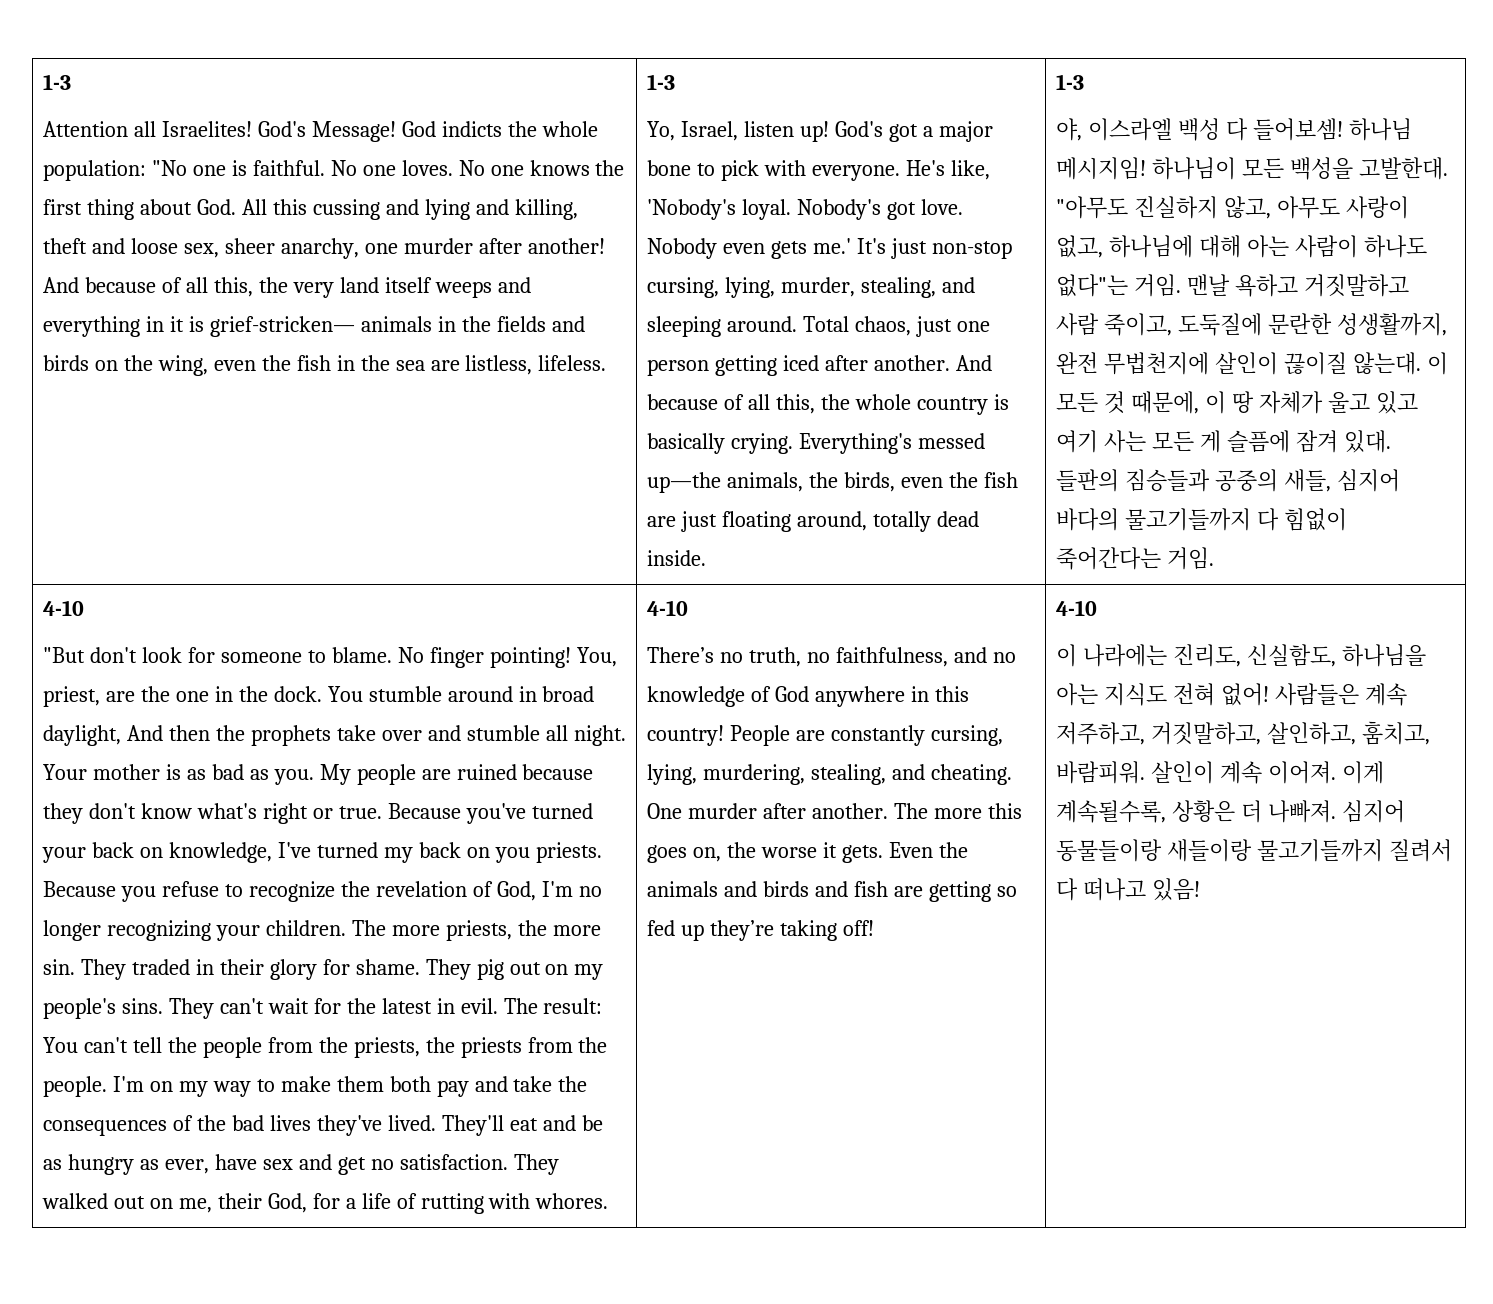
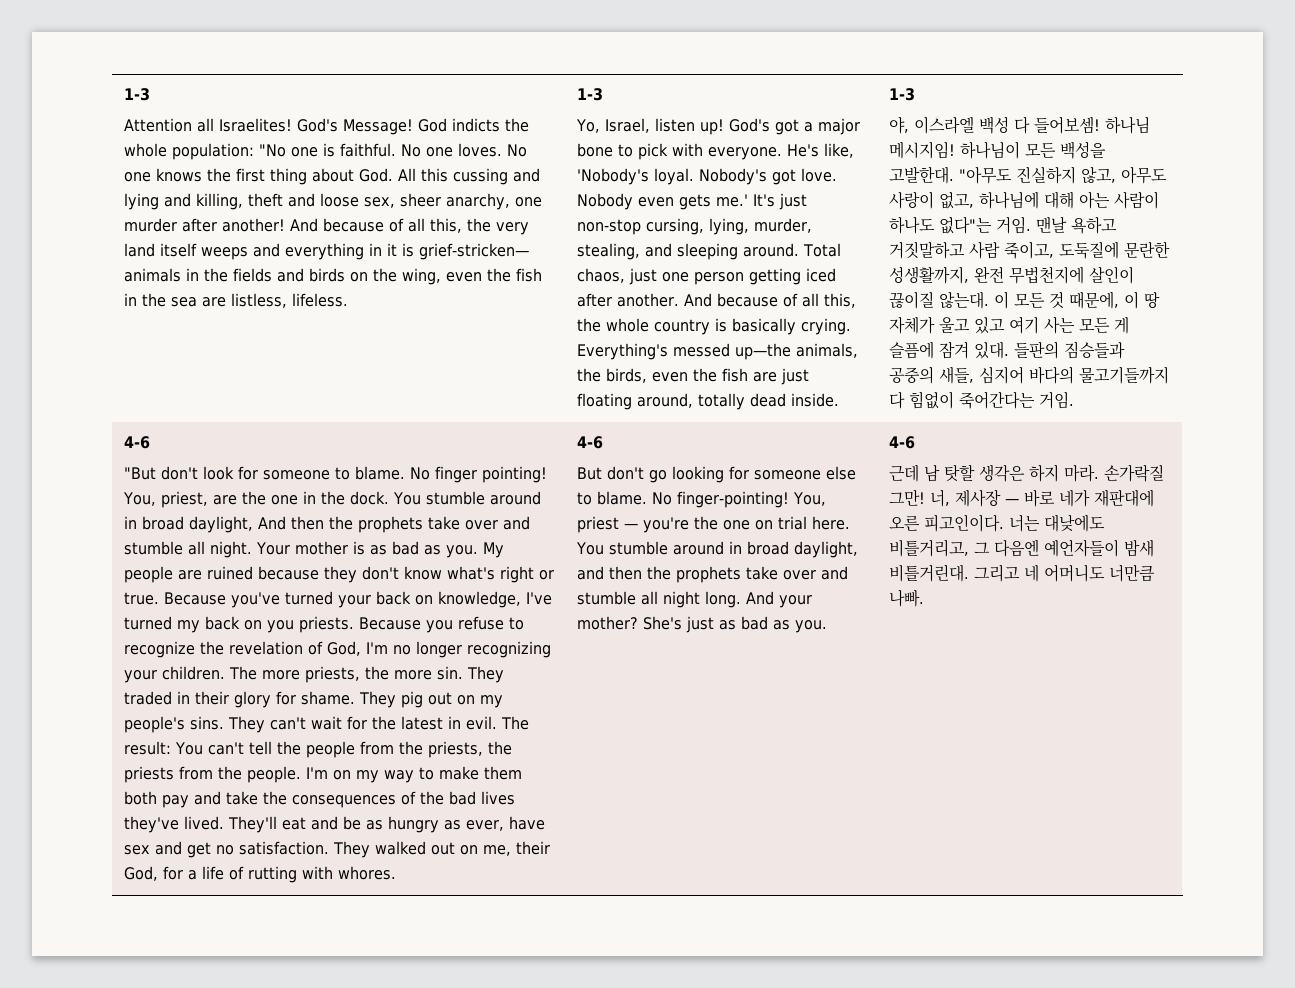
  들판의 짐승들과 공중의 새들, 심지어 바다의 물고기들까지 다 힘없이 죽어간다는 거임.
- 4-10
+ 4-6
- They walked out on me, their God, for a life of rutting with whores. | 4-10
- There’s no truth, no faithfulness, and no knowledge of God anywhere in this country! People are constantly cursing, lying, murdering, stealing, and cheating. One murder after another. The more this goes on, the worse it gets. Even the animals and birds and fish are getting so fed up they’re taking off! | 4-10
- 이 나라에는 진리도, 신실함도, 하나님을 아는 지식도 전혀 없어! 사람들은 계속 저주하고, 거짓말하고, 살인하고, 훔치고, 바람피워. 살인이 계속 이어져. 이게 계속될수록, 상황은 더 나빠져. 심지어 동물들이랑 새들이랑 물고기들까지 질려서 다 떠나고 있음!
+ They walked out on me, their God, for a life of rutting with whores. | 4-6
+ But don't go looking for someone else to blame. No finger-pointing! You, priest — you're the one on trial here. You stumble around in broad daylight, and then the prophets take over and stumble all night long. And your mother? She's just as bad as you. | 4-6
+ 근데 남 탓할 생각은 하지 마라. 손가락질 그만! 너, 제사장 — 바로 네가 재판대에 오른 피고인이다. 너는 대낮에도 비틀거리고, 그 다음엔 예언자들이 밤새 비틀거린대. 그리고 네 어머니도 너만큼 나빠.

